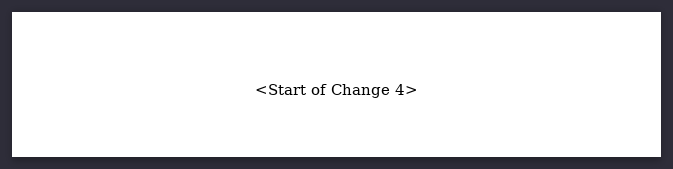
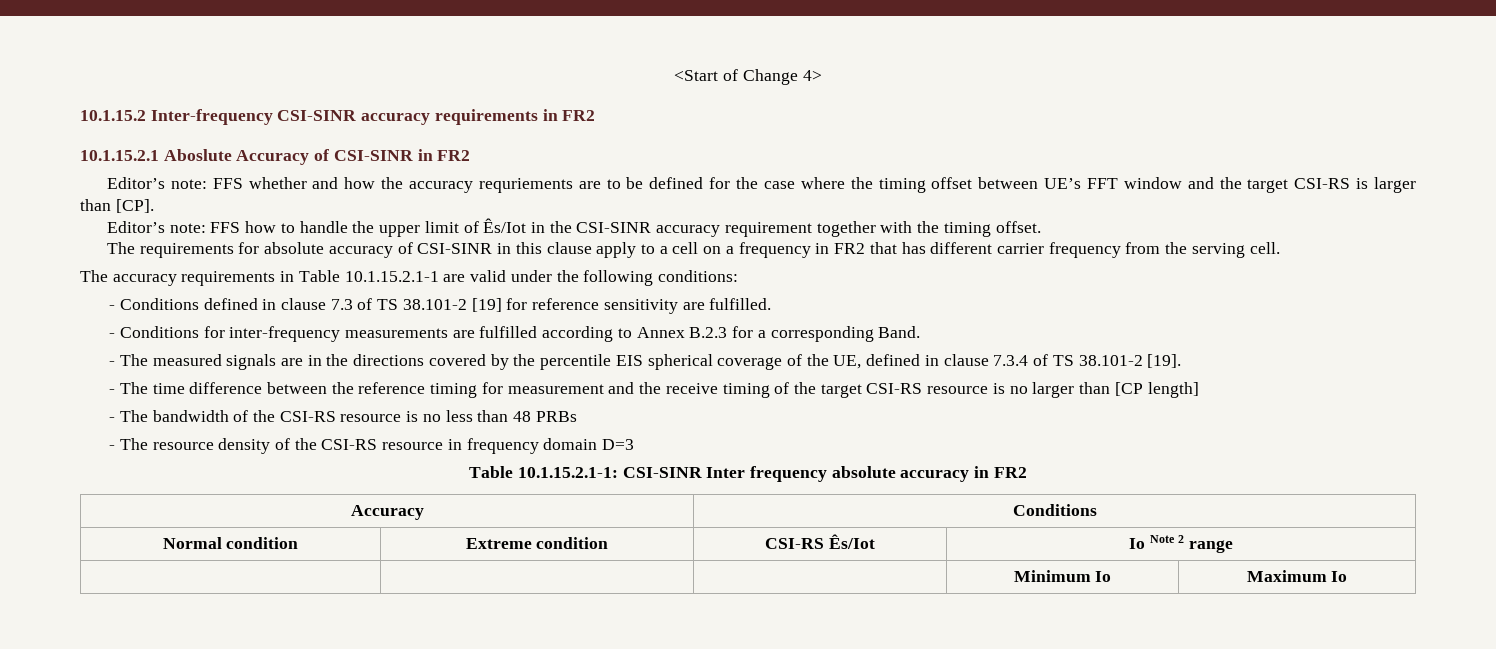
+ 10.1.15.2 Inter-frequency CSI-SINR accuracy requirements in FR2
+ 10.1.15.2.1 Aboslute Accuracy of CSI-SINR in FR2
+ Editor’s note: FFS whether and how the accuracy requriements are to be defined for the case where the timing offset between UE’s FFT window and the target CSI-RS is larger than [CP].
+ Editor’s note: FFS how to handle the upper limit of Ês/Iot in the CSI-SINR accuracy requirement together with the timing offset.
+ The requirements for absolute accuracy of CSI-SINR in this clause apply to a cell on a frequency in FR2 that has different carrier frequency from the serving cell.
+ The accuracy requirements in Table 10.1.15.2.1-1 are valid under the following conditions:
+ - Conditions defined in clause 7.3 of TS 38.101-2 [19] for reference sensitivity are fulfilled.
+ - Conditions for inter-frequency measurements are fulfilled according to Annex B.2.3 for a corresponding Band.
+ - The measured signals are in the directions covered by the percentile EIS spherical coverage of the UE, defined in clause 7.3.4 of TS 38.101-2 [19].
+ - The time difference between the reference timing for measurement and the receive timing of the target CSI-RS resource is no larger than [CP length]
+ - The bandwidth of the CSI-RS resource is no less than 48 PRBs
+ - The resource density of the CSI-RS resource in frequency domain D=3
+ Table 10.1.15.2.1-1: CSI-SINR Inter frequency absolute accuracy in FR2
+ Accuracy | Conditions
+ Normal condition | Extreme condition | CSI-RS Ês/Iot | Io Note 2 range
+ | | | Minimum Io | Maximum Io

